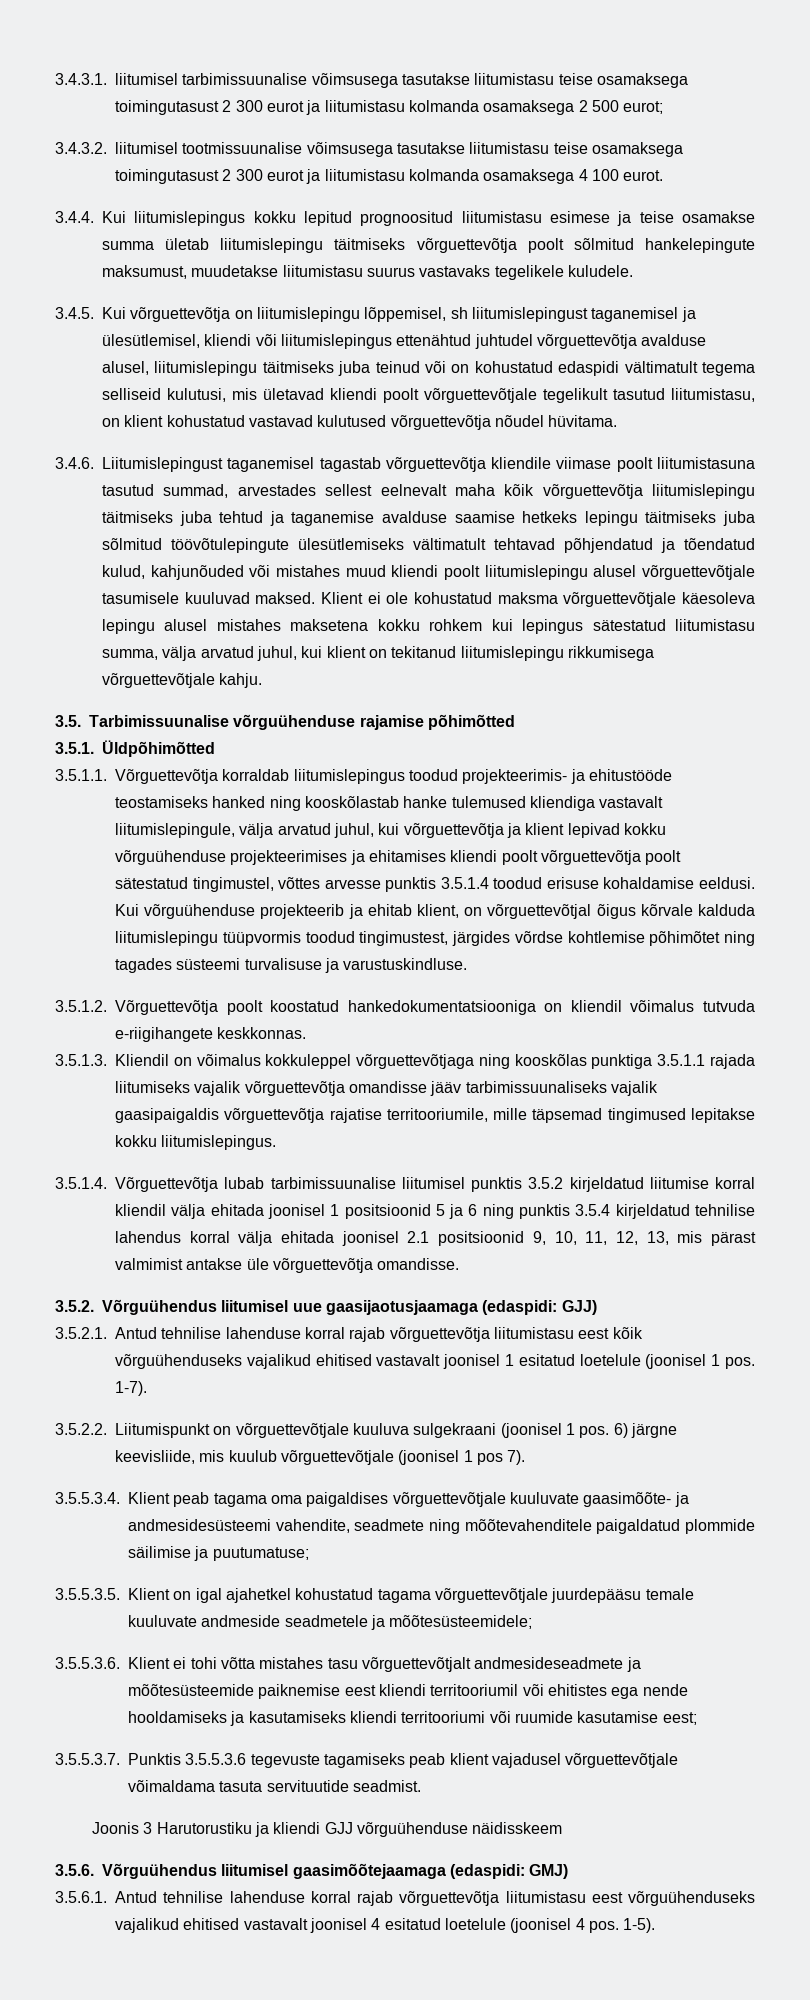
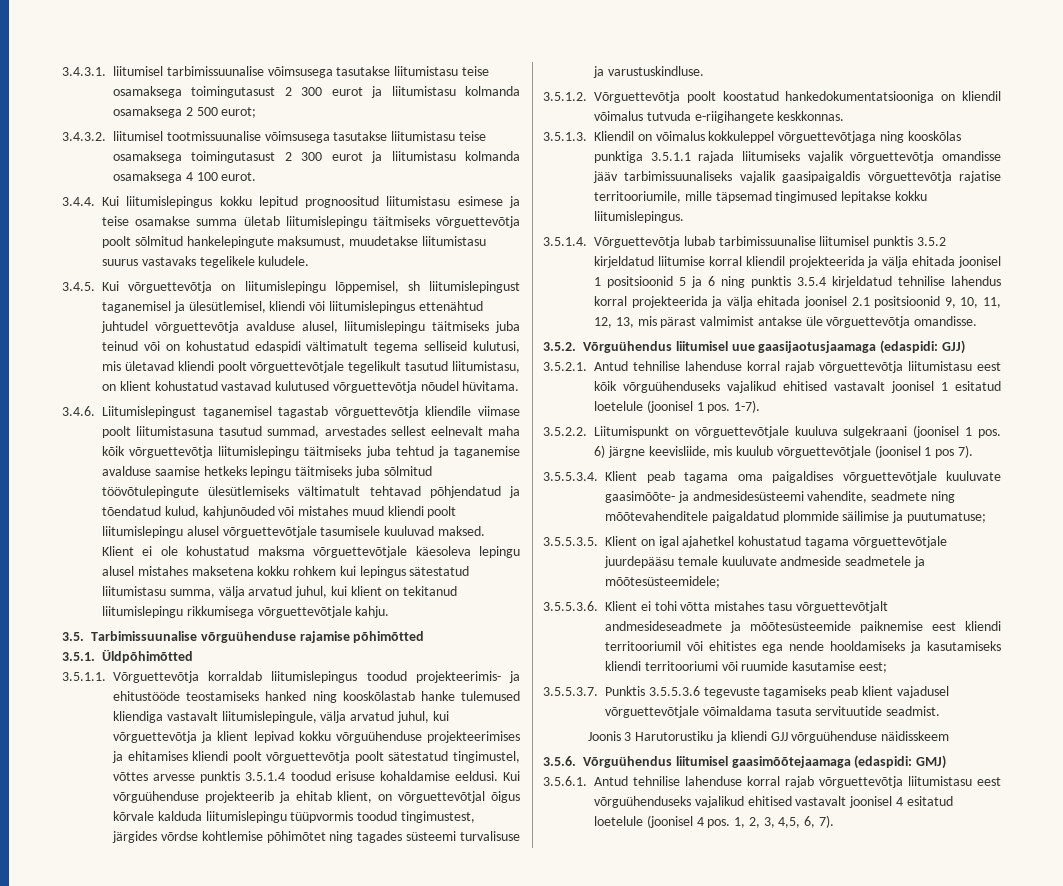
- 3.5.1.4. Võrguettevõtja lubab tarbimissuunalise liitumisel punktis 3.5.2 kirjeldatud liitumise korral kliendil välja ehitada joonisel 1 positsioonid 5 ja 6 ning punktis 3.5.4 kirjeldatud tehnilise lahendus korral välja ehitada joonisel 2.1 positsioonid 9, 10, 11, 12, 13, mis pärast valmimist antakse üle võrguettevõtja omandisse.
+ 3.5.1.4. Võrguettevõtja lubab tarbimissuunalise liitumisel punktis 3.5.2 kirjeldatud liitumise korral kliendil projekteerida ja välja ehitada joonisel 1 positsioonid 5 ja 6 ning punktis 3.5.4 kirjeldatud tehnilise lahendus korral projekteerida ja välja ehitada joonisel 2.1 positsioonid 9, 10, 11, 12, 13, mis pärast valmimist antakse üle võrguettevõtja omandisse.
- 1-5).
+ 1, 2, 3, 4,5, 6, 7).

